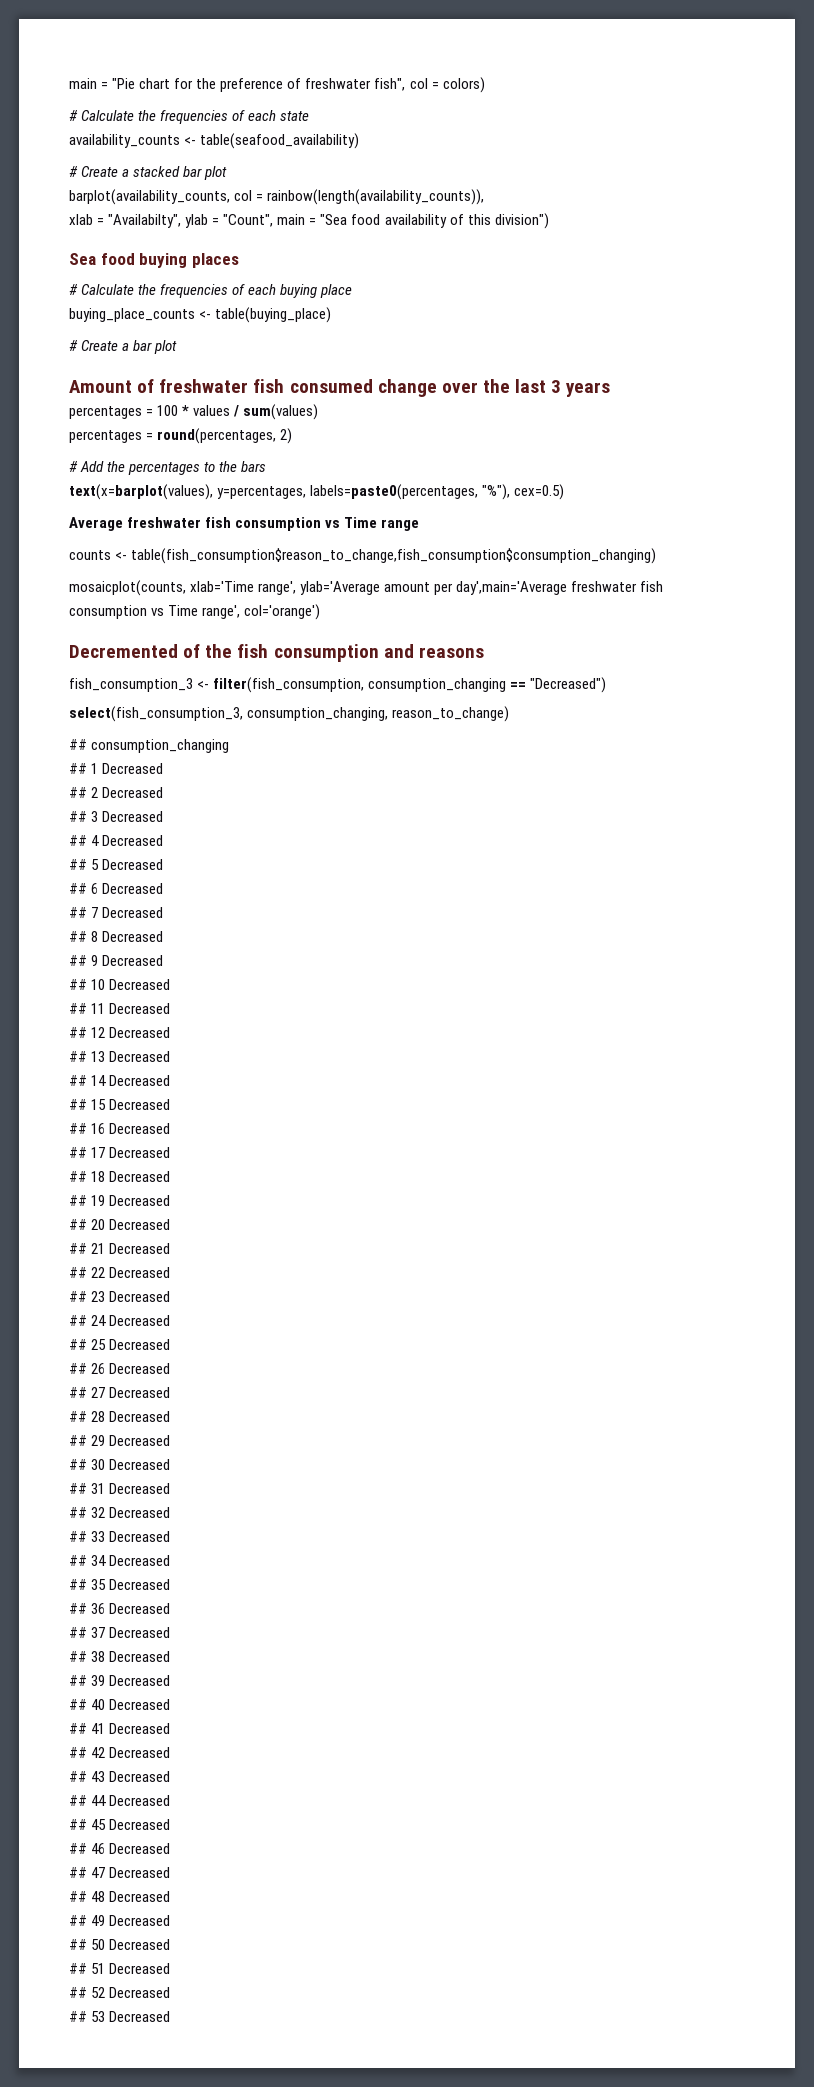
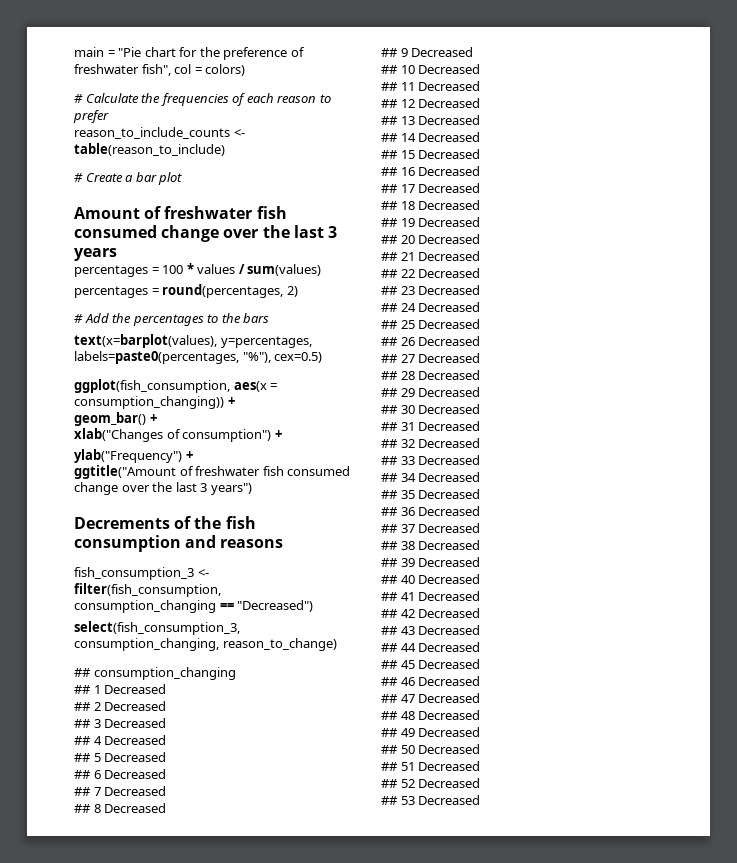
- # Calculate the frequencies of each state
- availability_counts <- table(seafood_availability)
- # Create a stacked bar plot
- barplot(availability_counts, col = rainbow(length(availability_counts)),
- xlab = "Availabilty", ylab = "Count", main = "Sea food availability of this division")
- Sea food buying places
- # Calculate the frequencies of each buying place
- buying_place_counts <- table(buying_place)
+ # Calculate the frequencies of each reason to prefer
+ reason_to_include_counts <- table(reason_to_include)
- Average freshwater fish consumption vs Time range
- counts <- table(fish_consumption$reason_to_change,fish_consumption$consumption_changing)
- mosaicplot(counts, xlab='Time range', ylab='Average amount per day',main='Average freshwater fish consumption vs Time range', col='orange')
- Decremented of the fish consumption and reasons
+ ggplot(fish_consumption, aes(x = consumption_changing)) +
+ geom_bar() +
+ xlab("Changes of consumption") +
+ ylab("Frequency") +
+ ggtitle("Amount of freshwater fish consumed change over the last 3 years")
+ Decrements of the fish consumption and reasons

